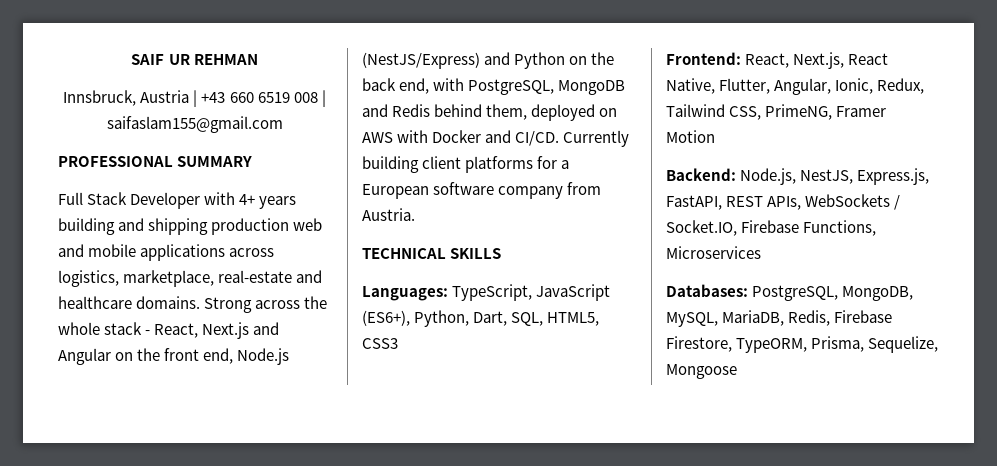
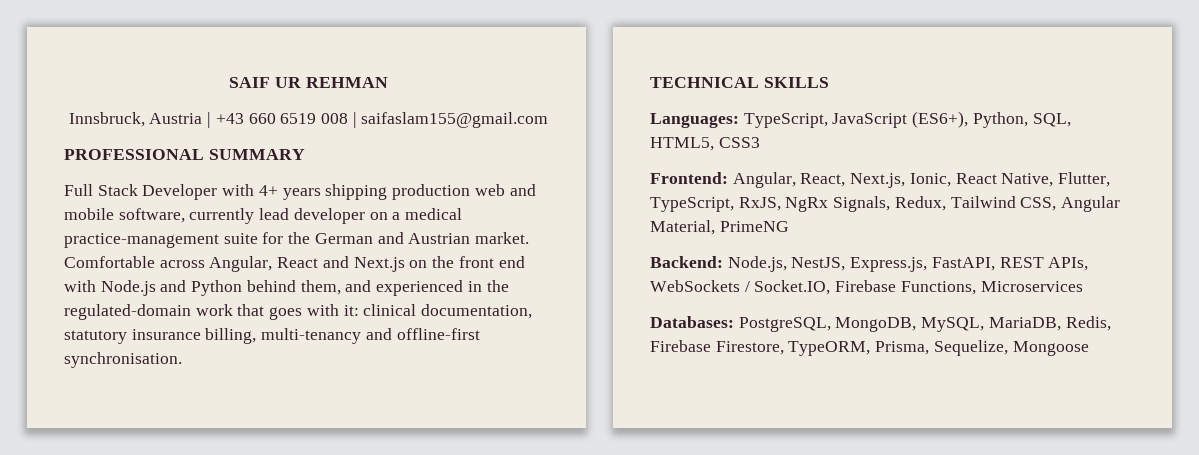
- Full Stack Developer with 4+ years building and shipping production web and mobile applications across logistics, marketplace, real-estate and healthcare domains. Strong across the whole stack - React, Next.js and Angular on the front end, Node.js (NestJS/Express) and Python on the back end, with PostgreSQL, MongoDB and Redis behind them, deployed on AWS with Docker and CI/CD. Currently building client platforms for a European software company from Austria.
+ Full Stack Developer with 4+ years shipping production web and mobile software, currently lead developer on a medical practice-management suite for the German and Austrian market. Comfortable across Angular, React and Next.js on the front end with Node.js and Python behind them, and experienced in the regulated-domain work that goes with it: clinical documentation, statutory insurance billing, multi-tenancy and offline-first synchronisation.
- Languages: TypeScript, JavaScript (ES6+), Python, Dart, SQL, HTML5, CSS3
+ Languages: TypeScript, JavaScript (ES6+), Python, SQL, HTML5, CSS3
- Frontend: React, Next.js, React Native, Flutter, Angular, Ionic, Redux, Tailwind CSS, PrimeNG, Framer Motion
+ Frontend: Angular, React, Next.js, Ionic, React Native, Flutter, TypeScript, RxJS, NgRx Signals, Redux, Tailwind CSS, Angular Material, PrimeNG

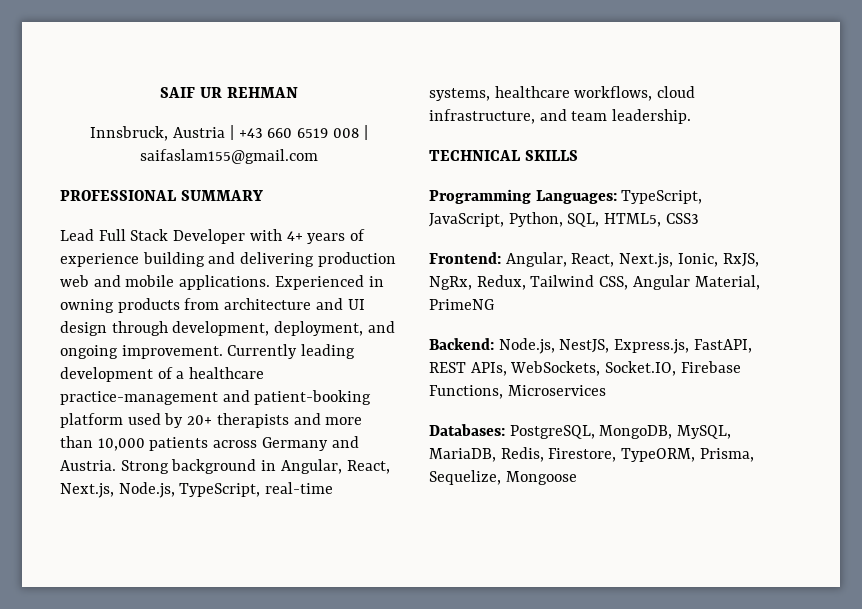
- Full Stack Developer with 4+ years shipping production web and mobile software, currently lead developer on a medical practice-management suite for the German and Austrian market. Comfortable across Angular, React and Next.js on the front end with Node.js and Python behind them, and experienced in the regulated-domain work that goes with it: clinical documentation, statutory insurance billing, multi-tenancy and offline-first synchronisation.
+ Lead Full Stack Developer with 4+ years of experience building and delivering production web and mobile applications. Experienced in owning products from architecture and UI design through development, deployment, and ongoing improvement. Currently leading development of a healthcare practice-management and patient-booking platform used by 20+ therapists and more than 10,000 patients across Germany and Austria. Strong background in Angular, React, Next.js, Node.js, TypeScript, real-time systems, healthcare workflows, cloud infrastructure, and team leadership.
- Languages: TypeScript, JavaScript (ES6+), Python, SQL, HTML5, CSS3
+ Programming Languages: TypeScript, JavaScript, Python, SQL, HTML5, CSS3
- Frontend: Angular, React, Next.js, Ionic, React Native, Flutter, TypeScript, RxJS, NgRx Signals, Redux, Tailwind CSS, Angular Material, PrimeNG
+ Frontend: Angular, React, Next.js, Ionic, RxJS, NgRx, Redux, Tailwind CSS, Angular Material, PrimeNG
- Backend: Node.js, NestJS, Express.js, FastAPI, REST APIs, WebSockets / Socket.IO, Firebase Functions, Microservices
+ Backend: Node.js, NestJS, Express.js, FastAPI, REST APIs, WebSockets, Socket.IO, Firebase Functions, Microservices
- Databases: PostgreSQL, MongoDB, MySQL, MariaDB, Redis, Firebase Firestore, TypeORM, Prisma, Sequelize, Mongoose
+ Databases: PostgreSQL, MongoDB, MySQL, MariaDB, Redis, Firestore, TypeORM, Prisma, Sequelize, Mongoose

